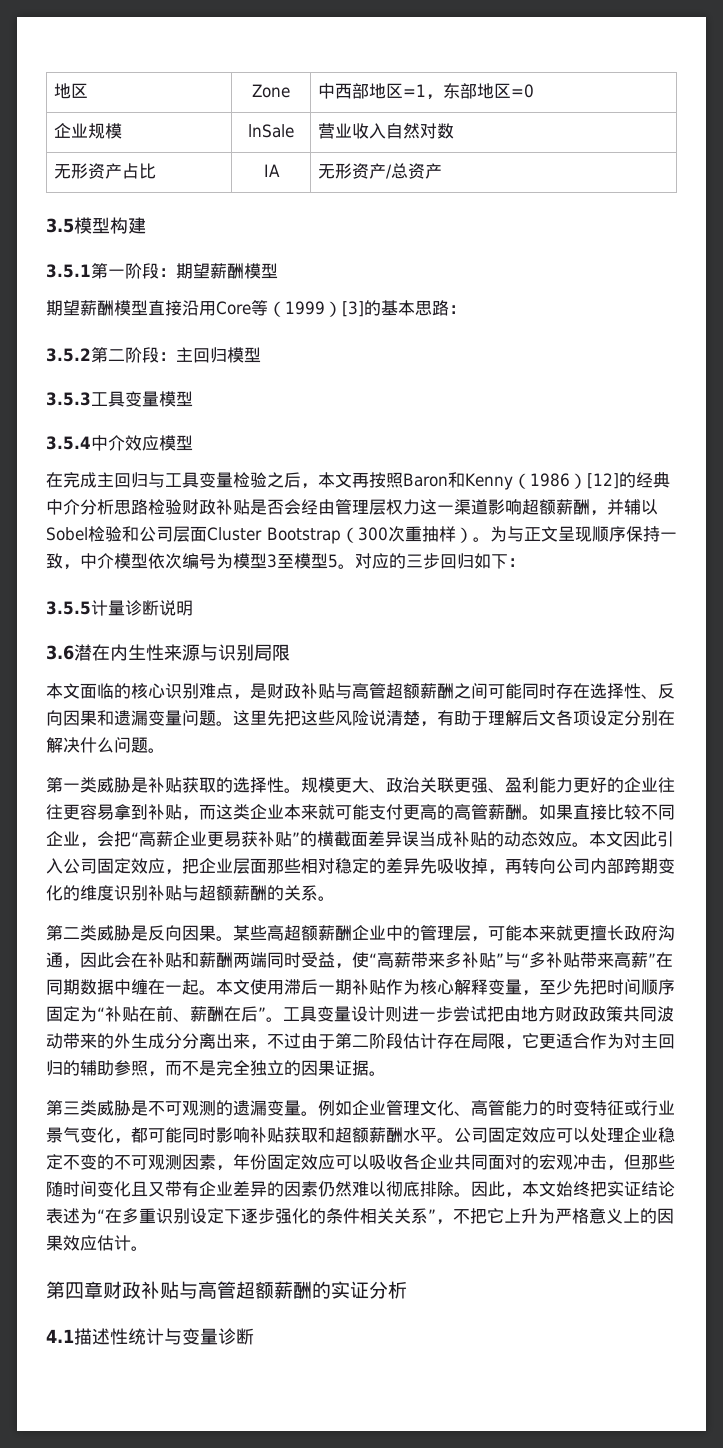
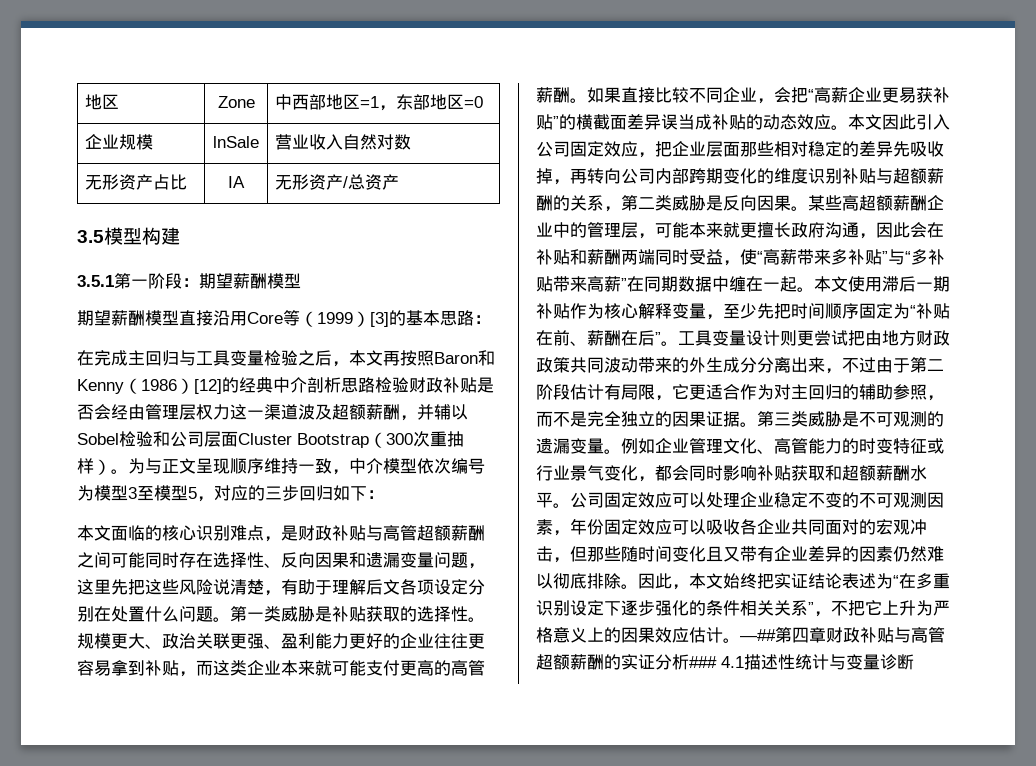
- 3.5.2第二阶段：主回归模型
- 3.5.3工具变量模型
- 3.5.4中介效应模型
- 在完成主回归与工具变量检验之后，本文再按照Baron和Kenny（1986）[12]的经典中介分析思路检验财政补贴是否会经由管理层权力这一渠道影响超额薪酬，并辅以Sobel检验和公司层面Cluster Bootstrap（300次重抽样）。
+ 在完成主回归与工具变量检验之后，本文再按照Baron和Kenny（1986）[12]的经典中介剖析思路检验财政补贴是否会经由管理层权力这一渠道波及超额薪酬，并辅以Sobel检验和公司层面Cluster Bootstrap（300次重抽样）。
- 为与正文呈现顺序保持一致，中介模型依次编号为模型3至模型5。对应的三步回归如下：
+ 为与正文呈现顺序维持一致，中介模型依次编号为模型3至模型5，对应的三步回归如下：
- 3.5.5计量诊断说明
- 3.6潜在内生性来源与识别局限
- 本文面临的核心识别难点，是财政补贴与高管超额薪酬之间可能同时存在选择性、反向因果和遗漏变量问题。这里先把这些风险说清楚，有助于理解后文各项设定分别在解决什么问题。
- 第一类威胁是补贴获取的选择性。
+ 本文面临的核心识别难点，是财政补贴与高管超额薪酬之间可能同时存在选择性、反向因果和遗漏变量问题，这里先把这些风险说清楚，有助于理解后文各项设定分别在处置什么问题。第一类威胁是补贴获取的选择性。
- 本文因此引入公司固定效应，把企业层面那些相对稳定的差异先吸收掉，再转向公司内部跨期变化的维度识别补贴与超额薪酬的关系。
- 第二类威胁是反向因果。
+ 本文因此引入公司固定效应，把企业层面那些相对稳定的差异先吸收掉，再转向公司内部跨期变化的维度识别补贴与超额薪酬的关系，第二类威胁是反向因果。
- 工具变量设计则进一步尝试把由地方财政政策共同波动带来的外生成分分离出来，不过由于第二阶段估计存在局限，它更适合作为对主回归的辅助参照，而不是完全独立的因果证据。
- 第三类威胁是不可观测的遗漏变量。
+ 工具变量设计则更尝试把由地方财政政策共同波动带来的外生成分分离出来，不过由于第二阶段估计有局限，它更适合作为对主回归的辅助参照，而不是完全独立的因果证据。第三类威胁是不可观测的遗漏变量。
- 例如企业管理文化、高管能力的时变特征或行业景气变化，都可能同时影响补贴获取和超额薪酬水平。
+ 例如企业管理文化、高管能力的时变特征或行业景气变化，都会同时影响补贴获取和超额薪酬水平。
- 因此，本文始终把实证结论表述为“在多重识别设定下逐步强化的条件相关关系”，不把它上升为严格意义上的因果效应估计。
- 第四章财政补贴与高管超额薪酬的实证分析
- 4.1描述性统计与变量诊断
+ 因此，本文始终把实证结论表述为“在多重识别设定下逐步强化的条件相关关系”，不把它上升为严格意义上的因果效应估计。—##第四章财政补贴与高管超额薪酬的实证分析### 4.1描述性统计与变量诊断

